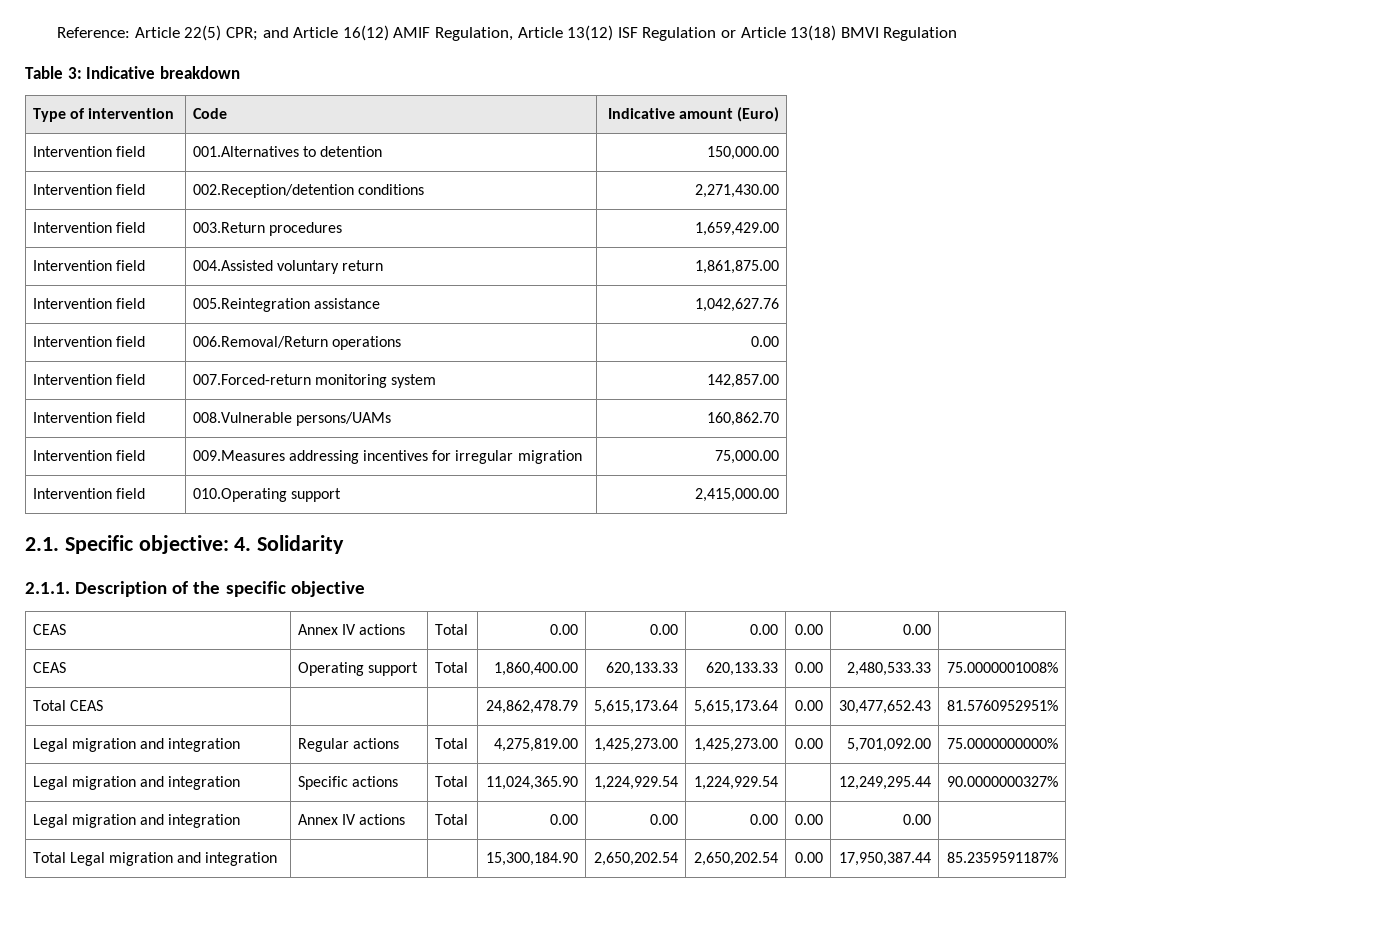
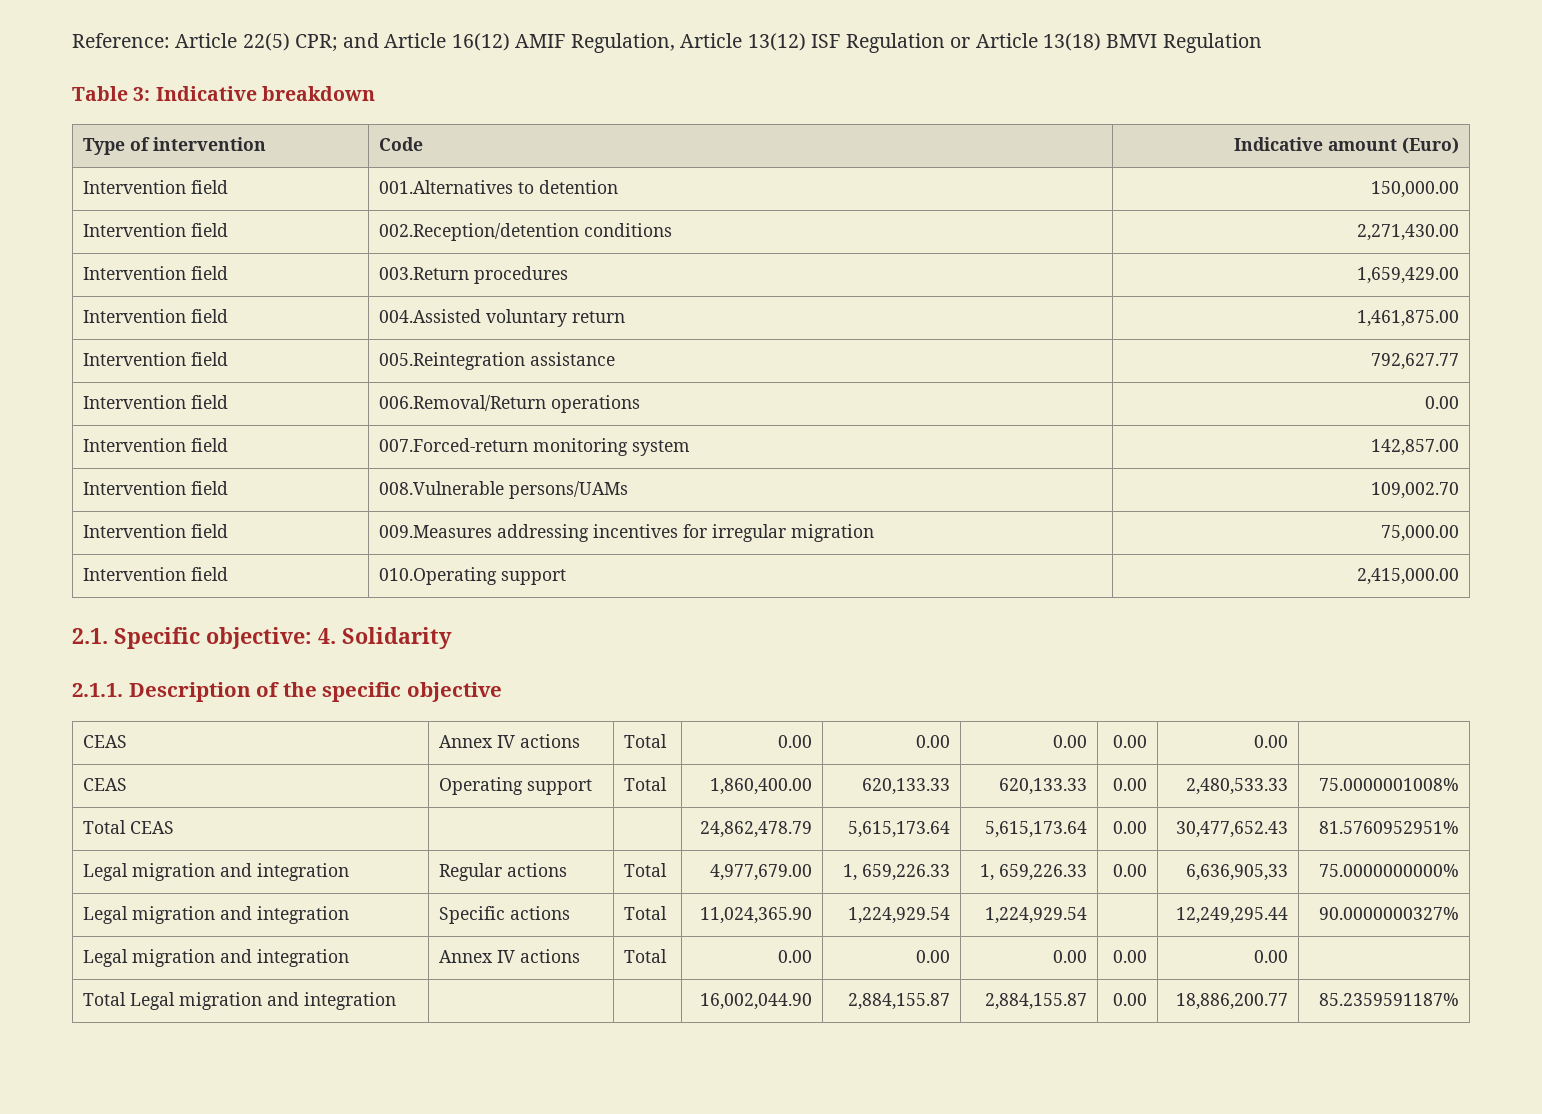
- Intervention field | 004.Assisted voluntary return | 1,861,875.00
+ Intervention field | 004.Assisted voluntary return | 1,461,875.00
- Intervention field | 005.Reintegration assistance | 1,042,627.76
+ Intervention field | 005.Reintegration assistance | 792,627.77
- Intervention field | 008.Vulnerable persons/UAMs | 160,862.70
+ Intervention field | 008.Vulnerable persons/UAMs | 109,002.70
- Legal migration and integration | Regular actions | Total | 4,275,819.00 | 1,425,273.00 | 1,425,273.00 | 0.00 | 5,701,092.00 | 75.0000000000%
+ Legal migration and integration | Regular actions | Total | 4,977,679.00 | 1, 659,226.33 | 1, 659,226.33 | 0.00 | 6,636,905,33 | 75.0000000000%
- Total Legal migration and integration | | | 15,300,184.90 | 2,650,202.54 | 2,650,202.54 | 0.00 | 17,950,387.44 | 85.2359591187%
+ Total Legal migration and integration | | | 16,002,044.90 | 2,884,155.87 | 2,884,155.87 | 0.00 | 18,886,200.77 | 85.2359591187%

